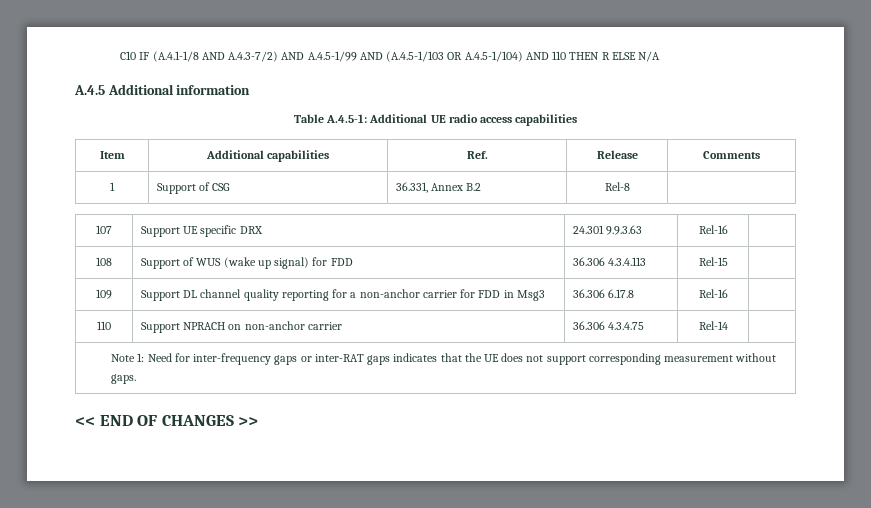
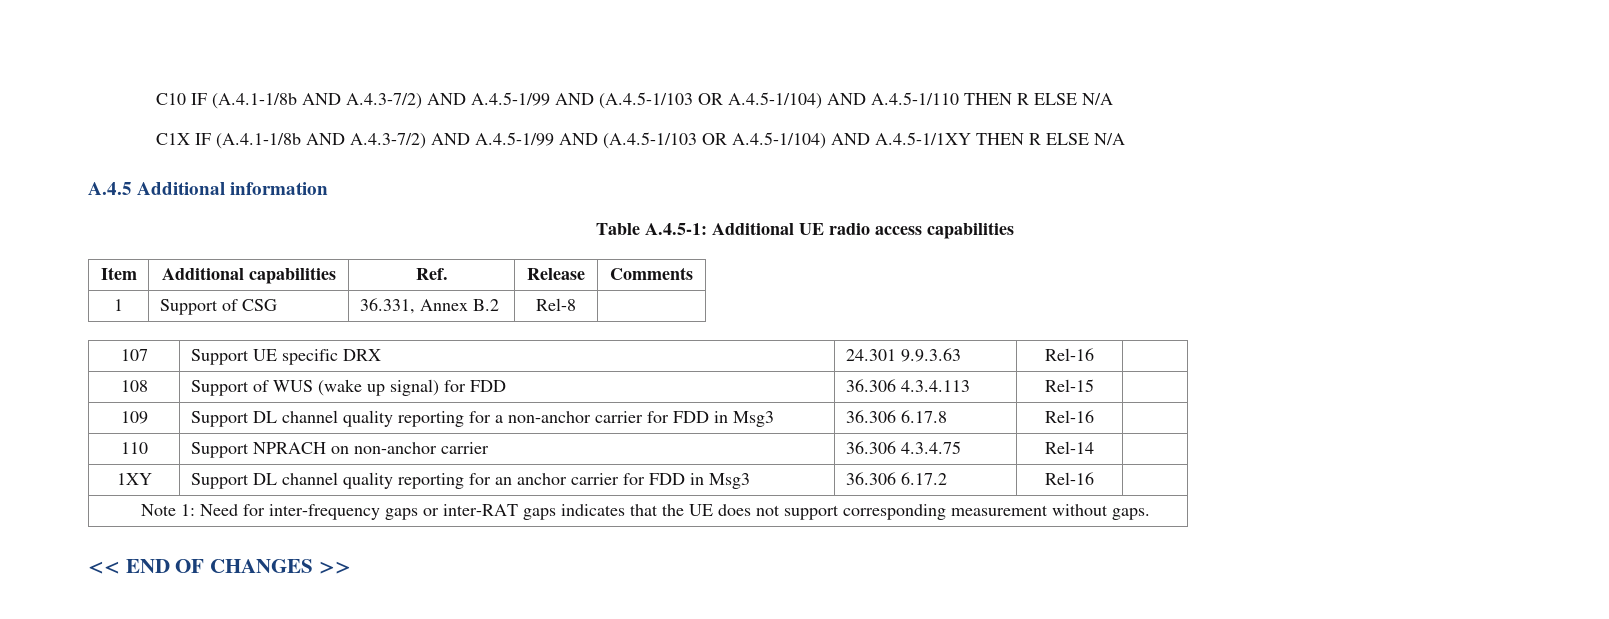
- C10 IF (A.4.1-1/8 AND A.4.3-7/2) AND A.4.5-1/99 AND (A.4.5-1/103 OR A.4.5-1/104) AND 110 THEN R ELSE N/A
+ C10 IF (A.4.1-1/8b AND A.4.3-7/2) AND A.4.5-1/99 AND (A.4.5-1/103 OR A.4.5-1/104) AND A.4.5-1/110 THEN R ELSE N/A
+ C1X IF (A.4.1-1/8b AND A.4.3-7/2) AND A.4.5-1/99 AND (A.4.5-1/103 OR A.4.5-1/104) AND A.4.5-1/1XY THEN R ELSE N/A
+ 1XY | Support DL channel quality reporting for an anchor carrier for FDD in Msg3 | 36.306 6.17.2 | Rel-16 |

